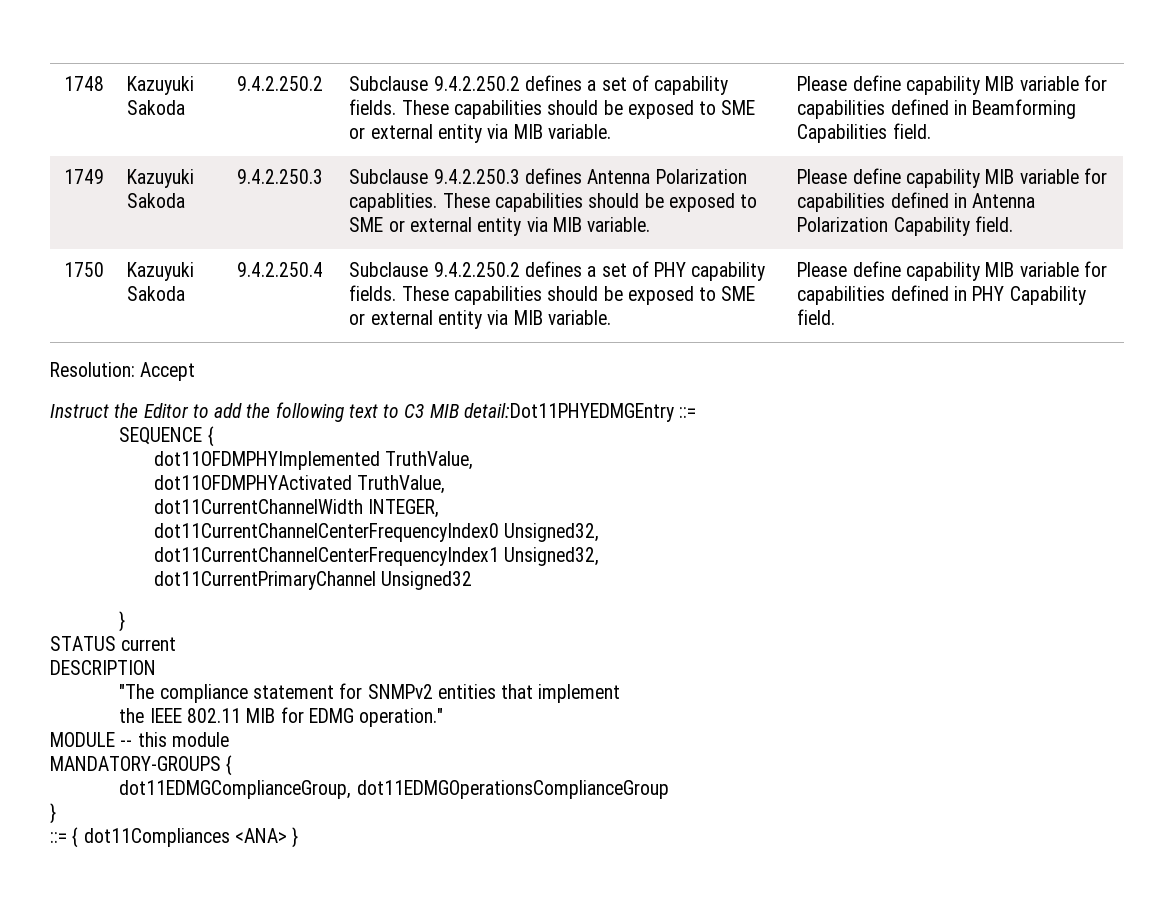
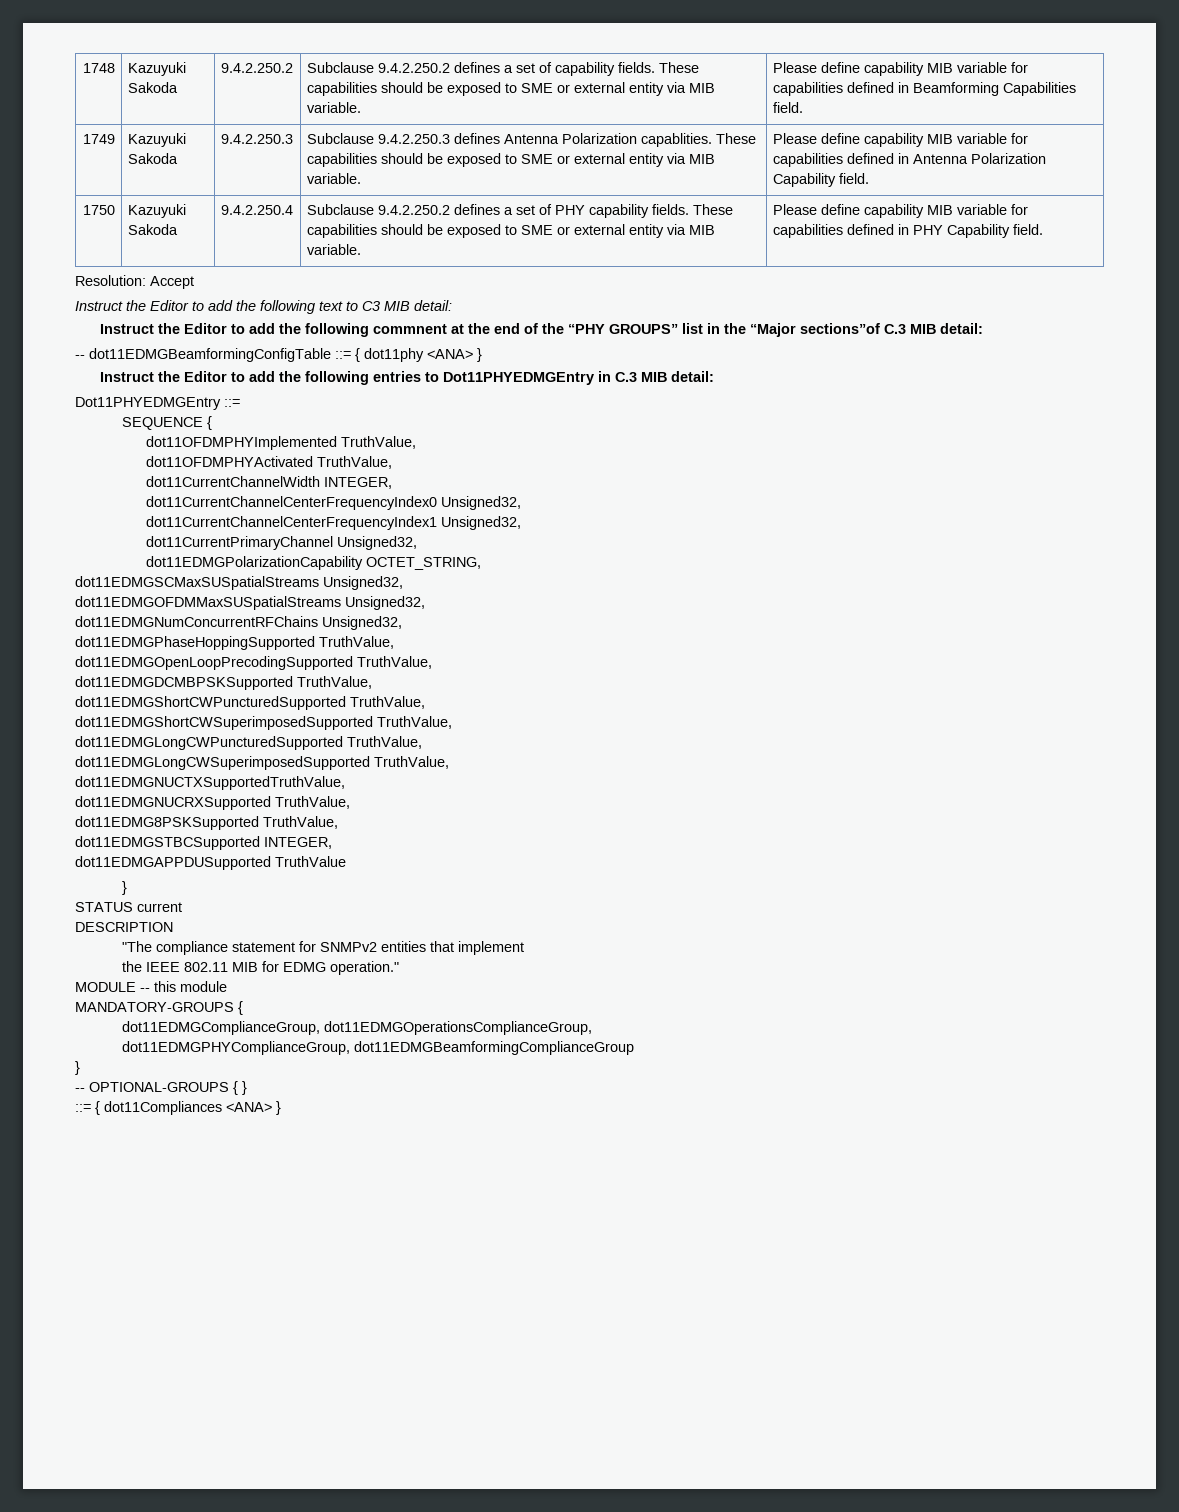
- Instruct the Editor to add the following text to C3 MIB detail:Dot11PHYEDMGEntry ::=
+ Instruct the Editor to add the following text to C3 MIB detail:
+ Instruct the Editor to add the following commnent at the end of the “PHY GROUPS” list in the “Major sections”of C.3 MIB detail:
+ -- dot11EDMGBeamformingConfigTable ::= { dot11phy <ANA> }
+ Instruct the Editor to add the following entries to Dot11PHYEDMGEntry in C.3 MIB detail:
+ Dot11PHYEDMGEntry ::=
- dot11CurrentPrimaryChannel Unsigned32
+ dot11CurrentPrimaryChannel Unsigned32,
+ dot11EDMGPolarizationCapability OCTET_STRING,
+ dot11EDMGSCMaxSUSpatialStreams Unsigned32,
+ dot11EDMGOFDMMaxSUSpatialStreams Unsigned32,
+ dot11EDMGNumConcurrentRFChains Unsigned32,
+ dot11EDMGPhaseHoppingSupported TruthValue,
+ dot11EDMGOpenLoopPrecodingSupported TruthValue,
+ dot11EDMGDCMBPSKSupported TruthValue,
+ dot11EDMGShortCWPuncturedSupported TruthValue,
+ dot11EDMGShortCWSuperimposedSupported TruthValue,
+ dot11EDMGLongCWPuncturedSupported TruthValue,
+ dot11EDMGLongCWSuperimposedSupported TruthValue,
+ dot11EDMGNUCTXSupportedTruthValue,
+ dot11EDMGNUCRXSupported TruthValue,
+ dot11EDMG8PSKSupported TruthValue,
+ dot11EDMGSTBCSupported INTEGER,
+ dot11EDMGAPPDUSupported TruthValue
- dot11EDMGComplianceGroup, dot11EDMGOperationsComplianceGroup
+ dot11EDMGComplianceGroup, dot11EDMGOperationsComplianceGroup,
+ dot11EDMGPHYComplianceGroup, dot11EDMGBeamformingComplianceGroup
  }
+ -- OPTIONAL-GROUPS { }

